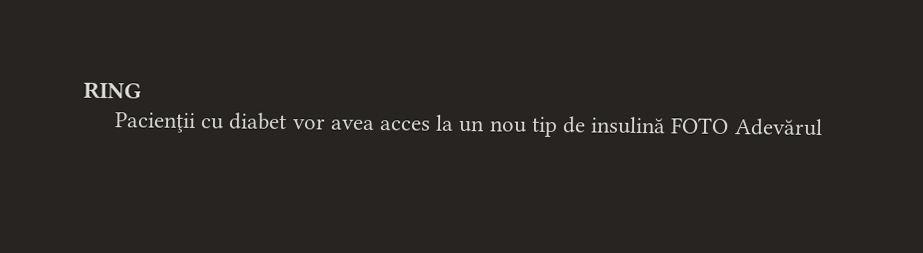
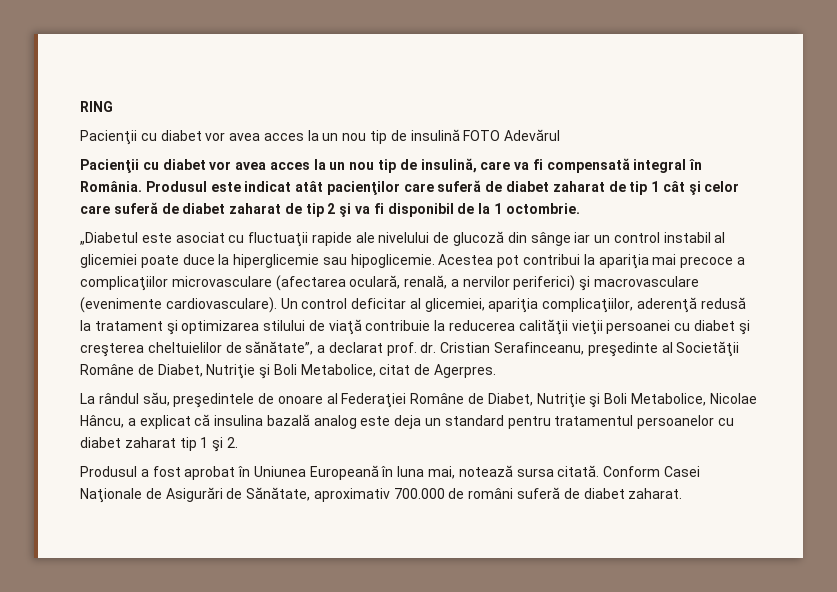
+ Pacienţii cu diabet vor avea acces la un nou tip de insulină, care va fi compensată integral în România. Produsul este indicat atât pacienţilor care suferă de diabet zaharat de tip 1 cât şi celor care suferă de diabet zaharat de tip 2 şi va fi disponibil de la 1 octombrie.
+ „Diabetul este asociat cu fluctuaţii rapide ale nivelului de glucoză din sânge iar un control instabil al glicemiei poate duce la hiperglicemie sau hipoglicemie. Acestea pot contribui la apariţia mai precoce a complicaţiilor microvasculare (afectarea oculară, renală, a nervilor periferici) şi macrovasculare (evenimente cardiovasculare). Un control deficitar al glicemiei, apariţia complicaţiilor, aderenţă redusă la tratament şi optimizarea stilului de viaţă contribuie la reducerea calităţii vieţii persoanei cu diabet şi creşterea cheltuielilor de sănătate”, a declarat prof. dr. Cristian Serafinceanu, preşedinte al Societăţii Române de Diabet, Nutriţie şi Boli Metabolice, citat de Agerpres.
+ La rândul său, preşedintele de onoare al Federaţiei Române de Diabet, Nutriţie şi Boli Metabolice, Nicolae Hâncu, a explicat că insulina bazală analog este deja un standard pentru tratamentul persoanelor cu diabet zaharat tip 1 şi 2.
+ Produsul a fost aprobat în Uniunea Europeană în luna mai, notează sursa citată. Conform Casei Naţionale de Asigurări de Sănătate, aproximativ 700.000 de români suferă de diabet zaharat.

